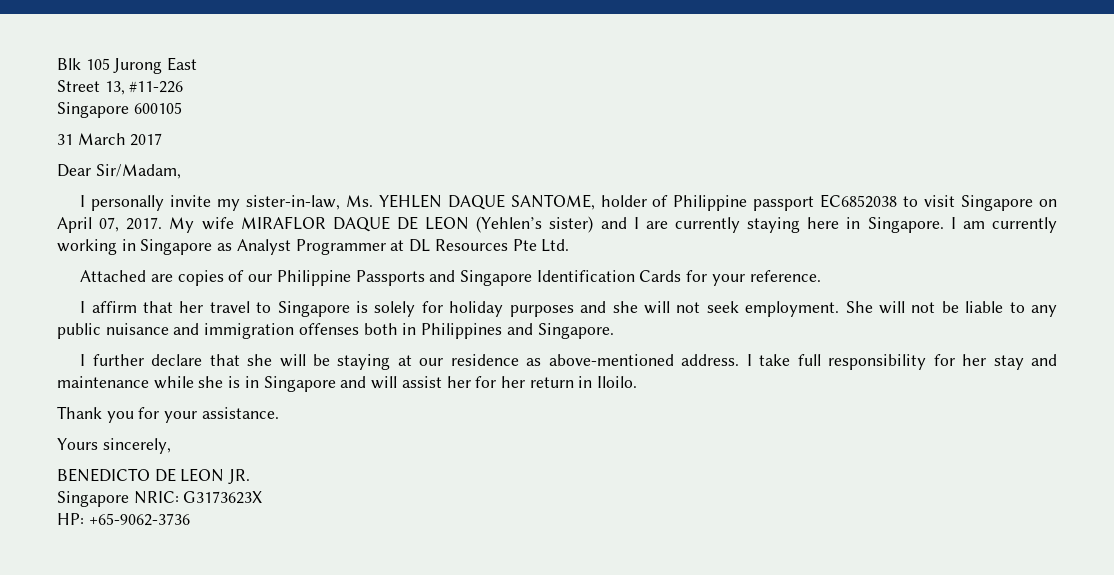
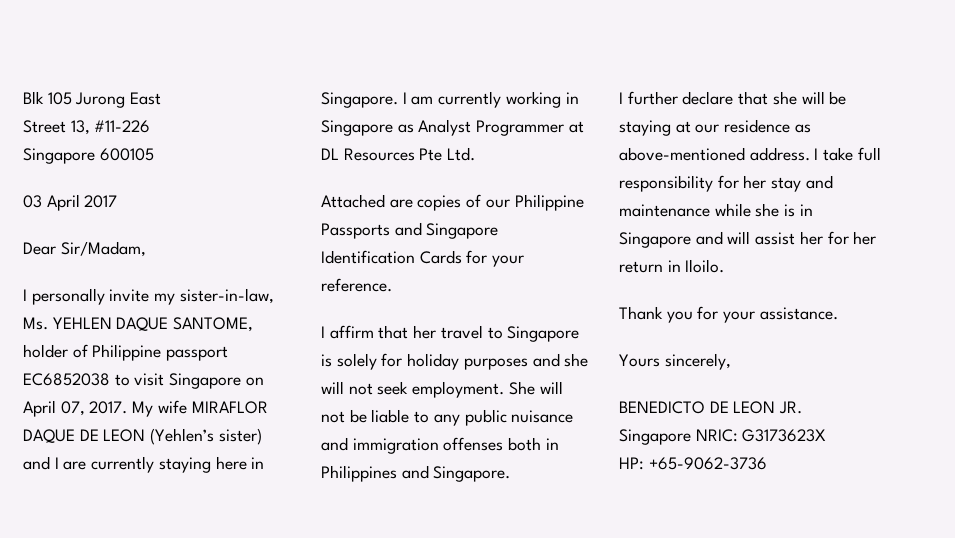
- 31 March 2017
+ 03 April 2017

